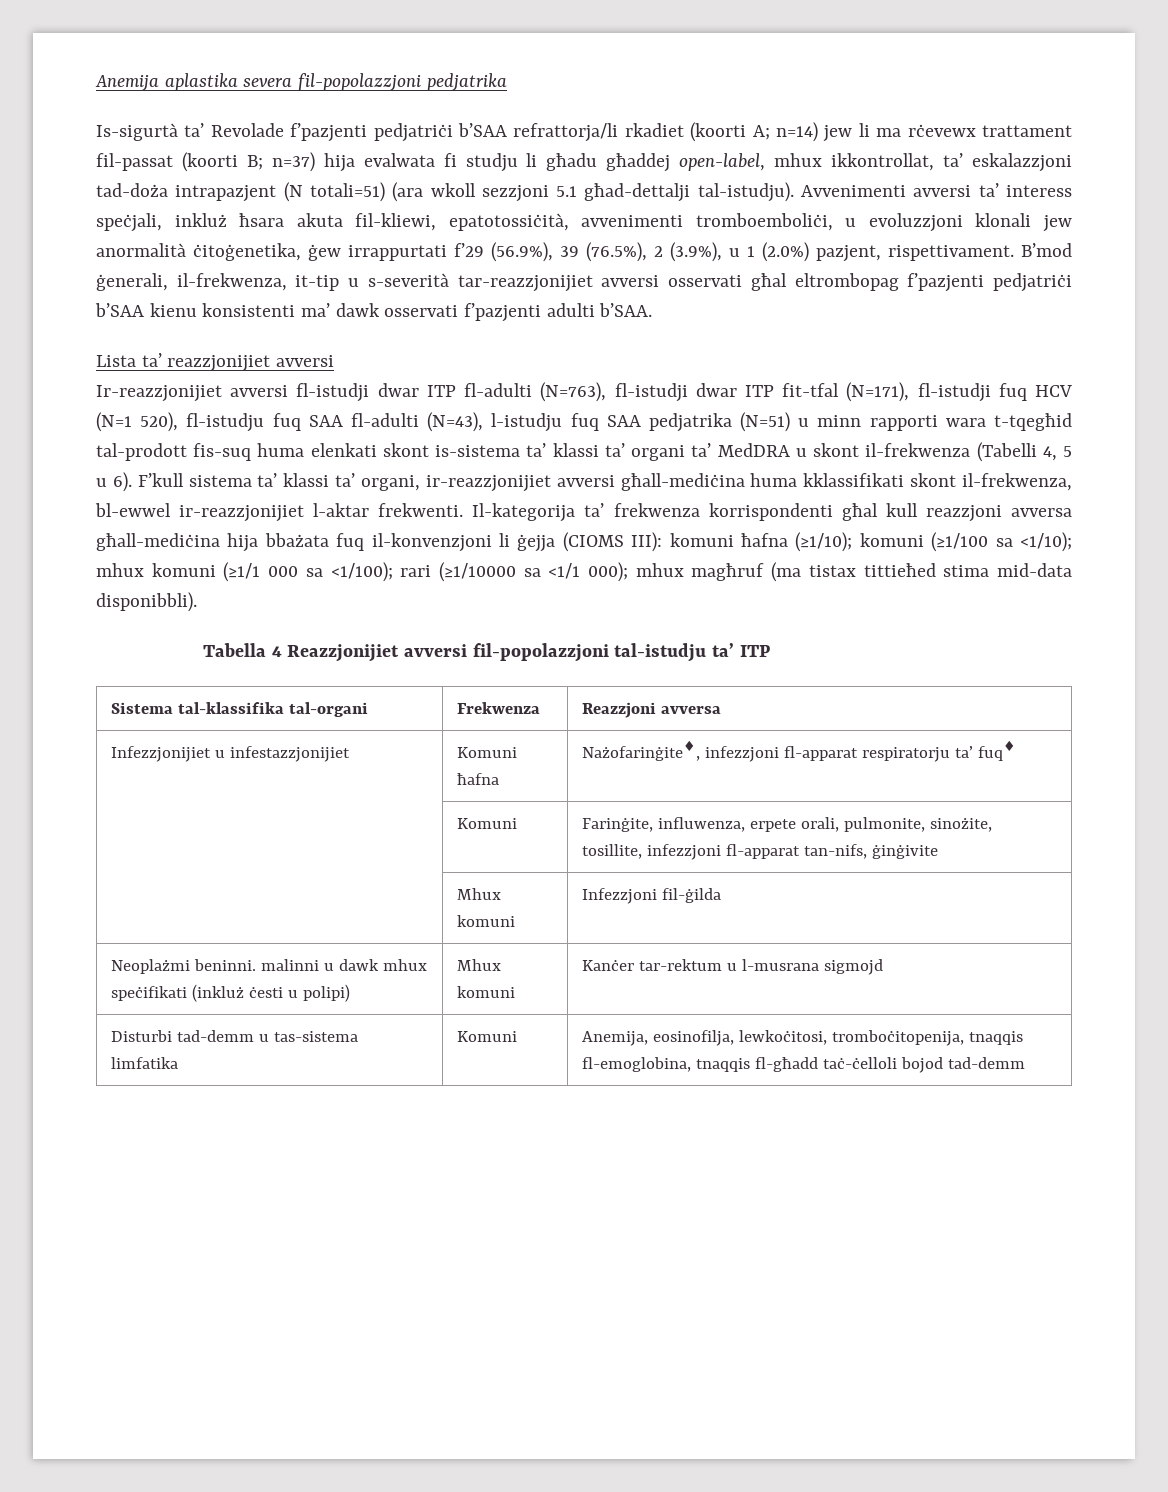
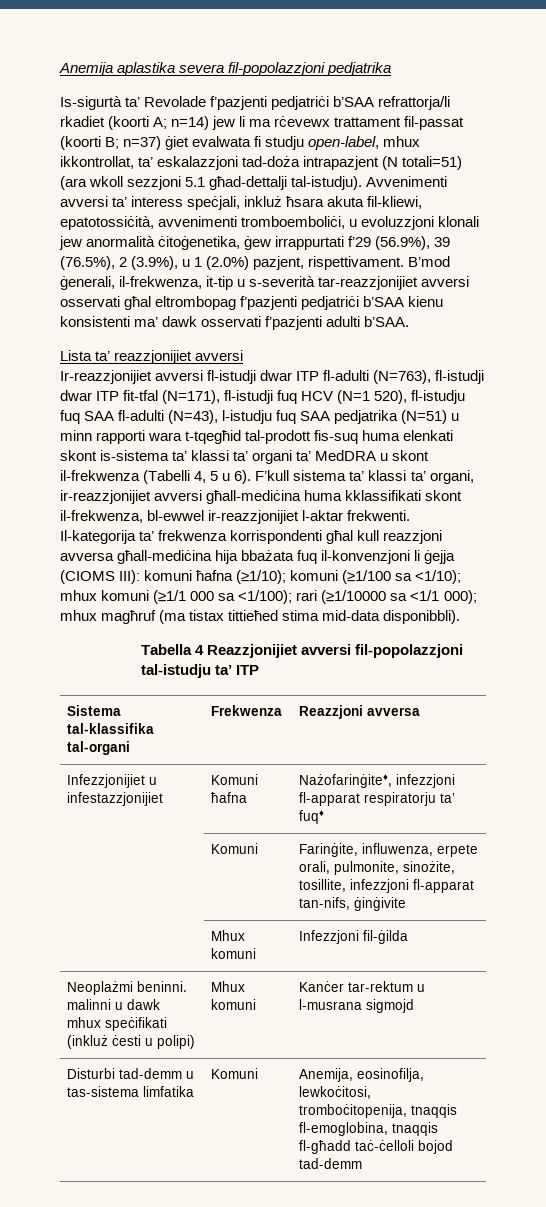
- Is-sigurtà ta’ Revolade f’pazjenti pedjatriċi b’SAA refrattorja/li rkadiet (koorti A; n=14) jew li ma rċevewx trattament fil-passat (koorti B; n=37) hija evalwata fi studju li għadu għaddej open-label, mhux ikkontrollat, ta’ eskalazzjoni tad-doża intrapazjent (N totali=51) (ara wkoll sezzjoni 5.1 għad-dettalji tal-istudju).
+ Is-sigurtà ta’ Revolade f’pazjenti pedjatriċi b’SAA refrattorja/li rkadiet (koorti A; n=14) jew li ma rċevewx trattament fil-passat (koorti B; n=37) ġiet evalwata fi studju open-label, mhux ikkontrollat, ta’ eskalazzjoni tad-doża intrapazjent (N totali=51) (ara wkoll sezzjoni 5.1 għad-dettalji tal-istudju).

